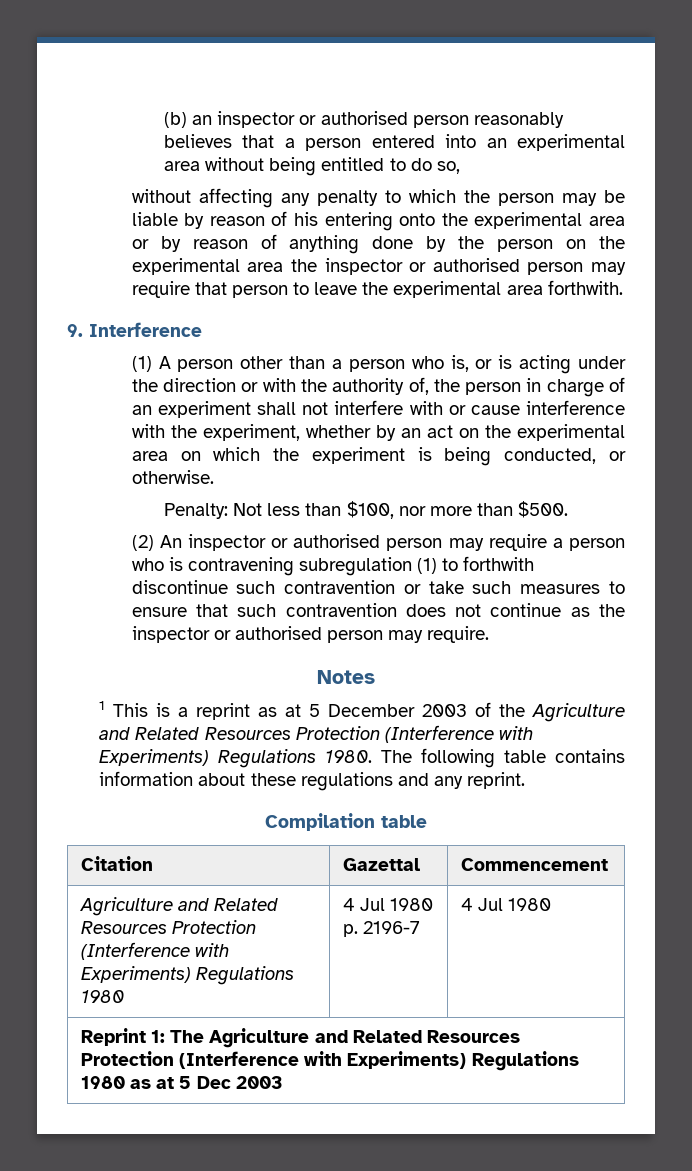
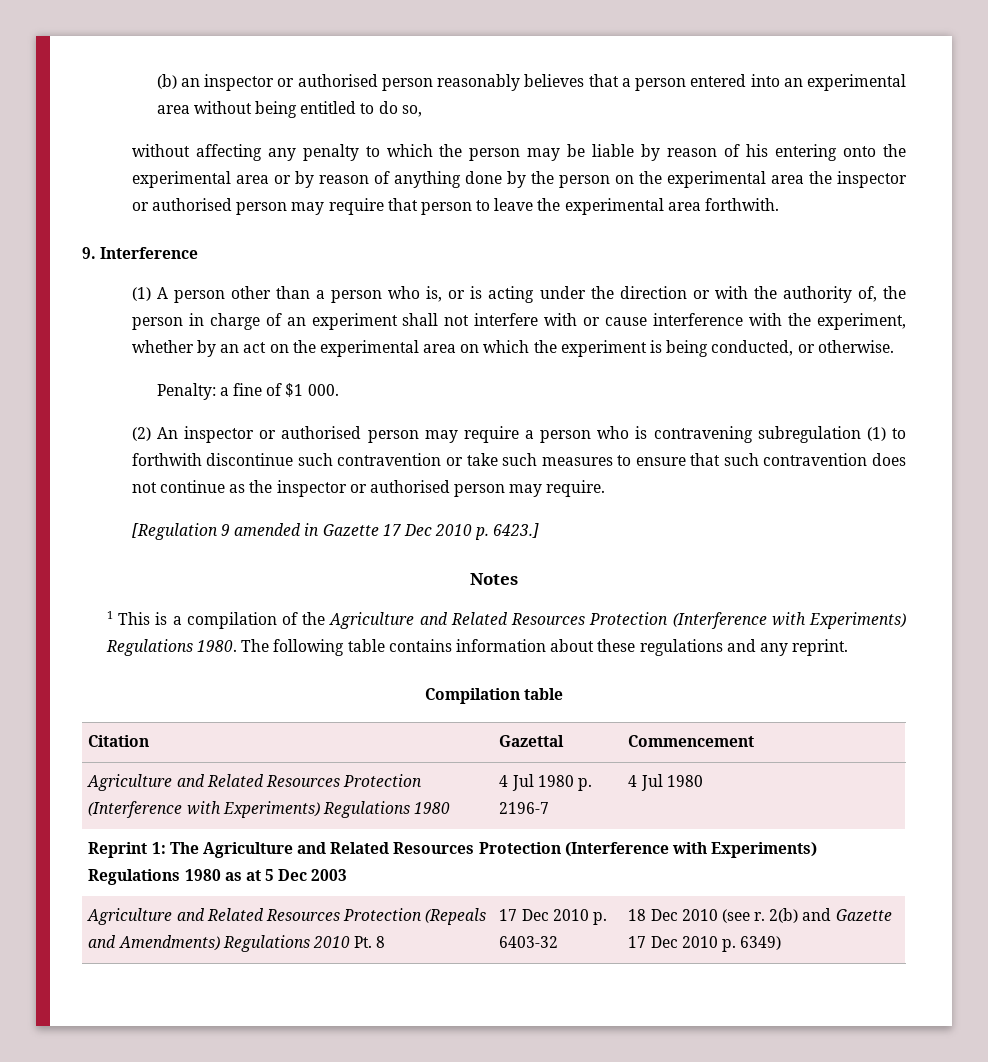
- Penalty: Not less than $100, nor more than $500.
+ Penalty: a fine of $1 000.
+ [Regulation 9 amended in Gazette 17 Dec 2010 p. 6423.]
- 1 This is a reprint as at 5 December 2003 of the Agriculture and Related Resources Protection (Interference with Experiments) Regulations 1980.
+ 1 This is a compilation of the Agriculture and Related Resources Protection (Interference with Experiments) Regulations 1980.
+ Agriculture and Related Resources Protection (Repeals and Amendments) Regulations 2010 Pt. 8 | 17 Dec 2010 p. 6403-32 | 18 Dec 2010 (see r. 2(b) and Gazette 17 Dec 2010 p. 6349)

